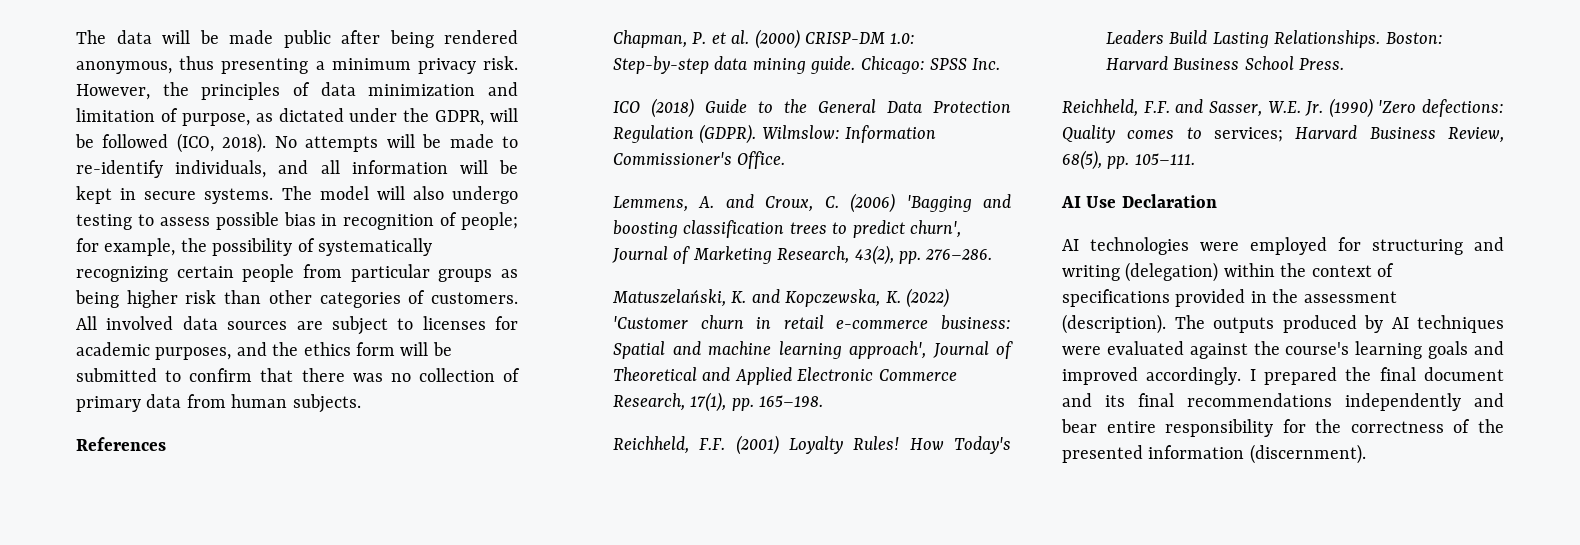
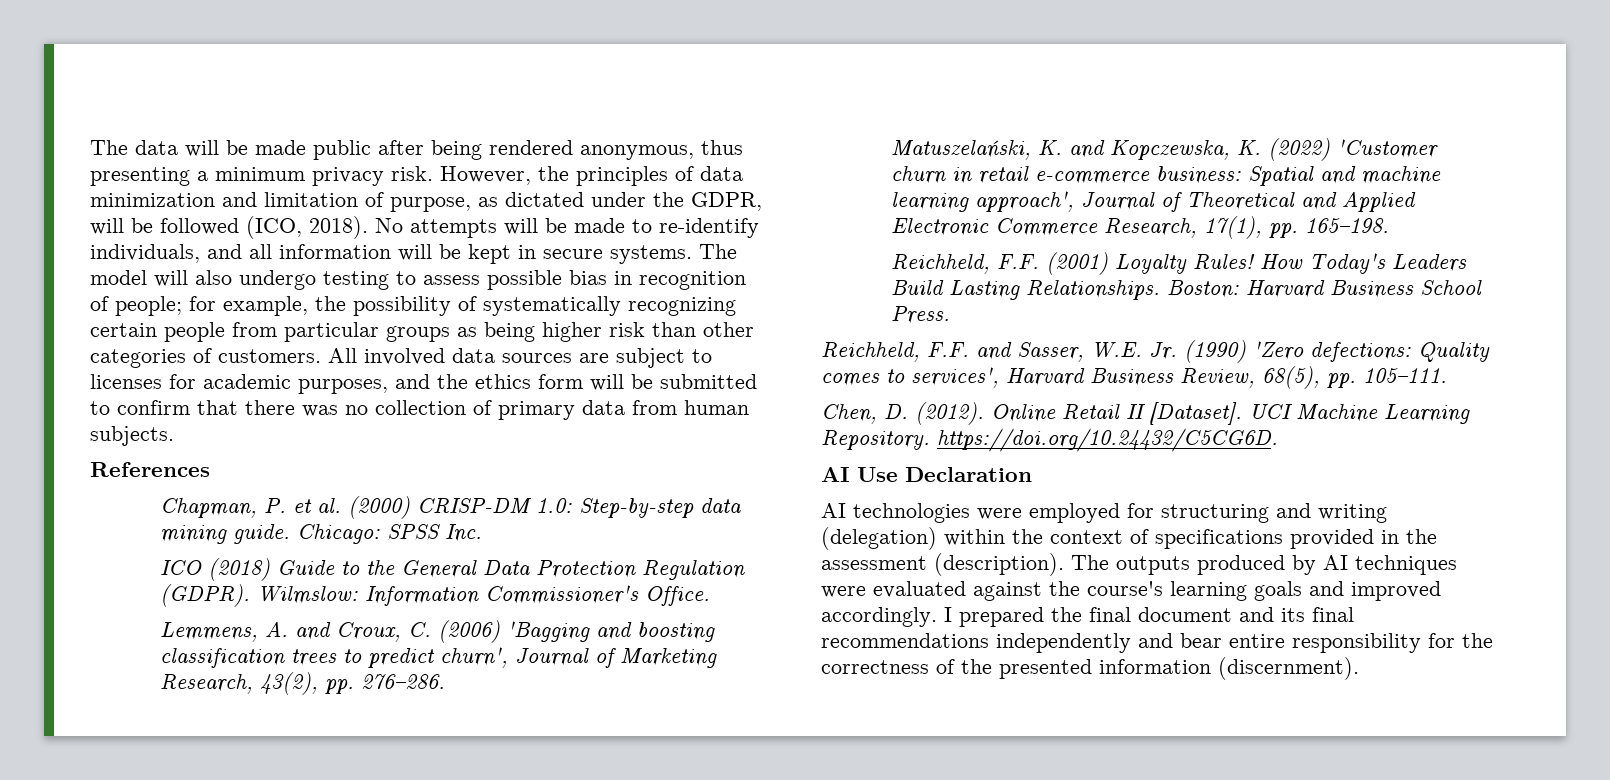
- Reichheld, F.F. and Sasser, W.E. Jr. (1990) 'Zero defections: Quality comes to services; Harvard Business Review, 68(5), pp. 105–111.
+ Reichheld, F.F. and Sasser, W.E. Jr. (1990) 'Zero defections: Quality comes to services', Harvard Business Review, 68(5), pp. 105–111.
+ Chen, D. (2012). Online Retail II [Dataset]. UCI Machine Learning Repository. https://doi.org/10.24432/C5CG6D.

